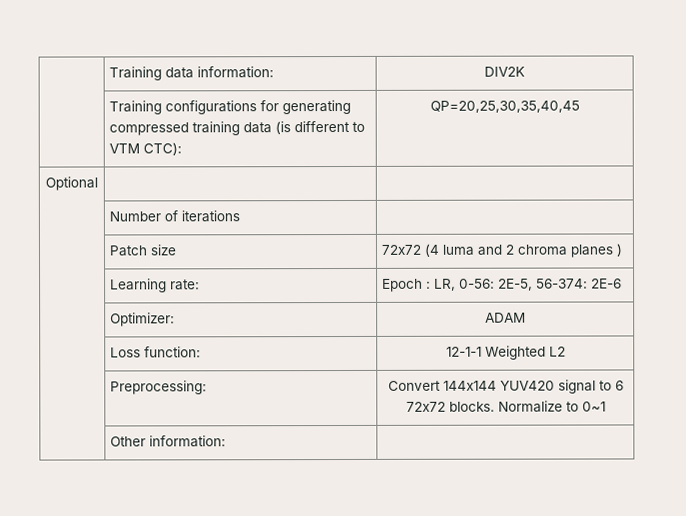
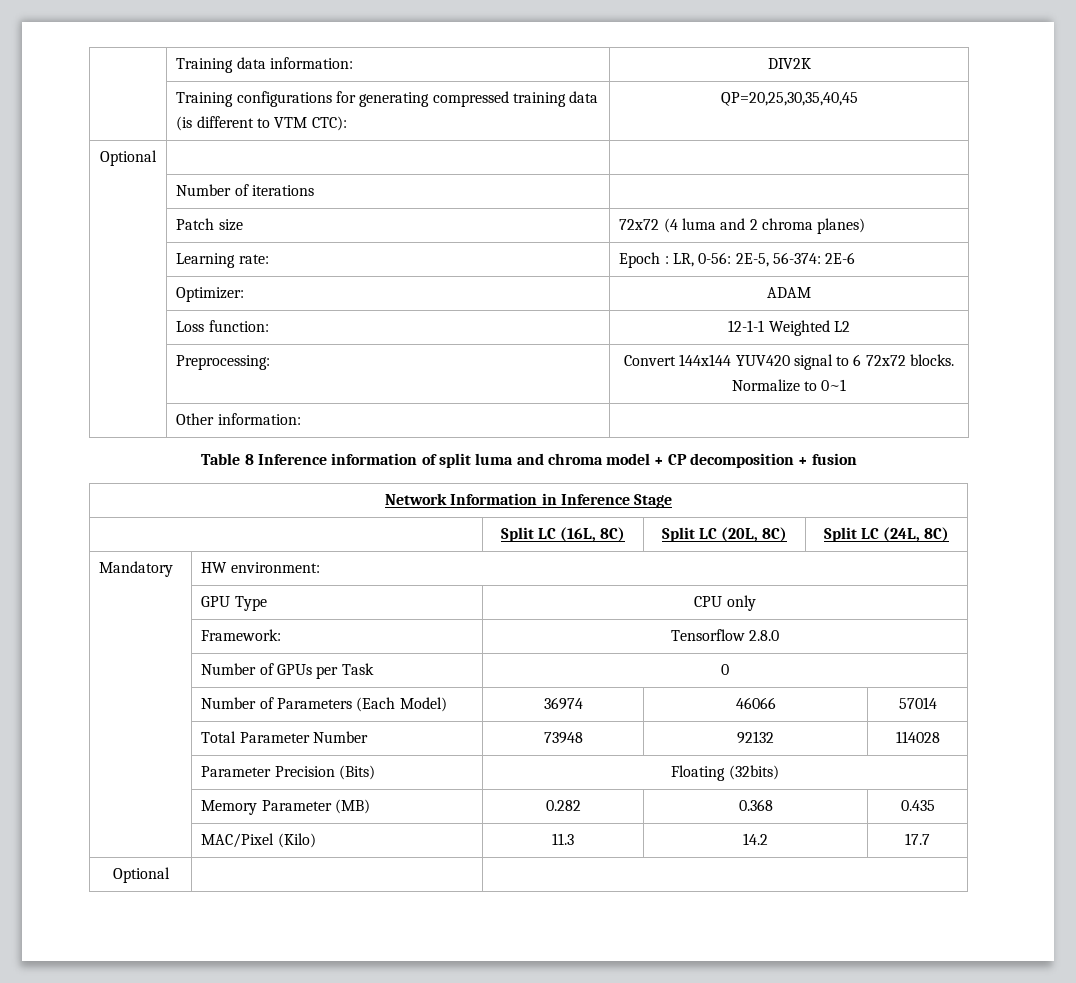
- | Patch size | 72x72 (4 luma and 2 chroma planes )
+ | Patch size | 72x72 (4 luma and 2 chroma planes)
+ Table 8 Inference information of split luma and chroma model + CP decomposition + fusion
+ Network Information in Inference Stage
+ | Split LC (16L, 8C) | Split LC (20L, 8C) | Split LC (24L, 8C)
+ Mandatory | HW environment:
+ | GPU Type | CPU only
+ | Framework: | Tensorflow 2.8.0
+ | Number of GPUs per Task | 0
+ | Number of Parameters (Each Model) | 36974 | 46066 | 57014
+ | Total Parameter Number | 73948 | 92132 | 114028
+ | Parameter Precision (Bits) | Floating (32bits)
+ | Memory Parameter (MB) | 0.282 | 0.368 | 0.435
+ | MAC/Pixel (Kilo) | 11.3 | 14.2 | 17.7
+ Optional | |

